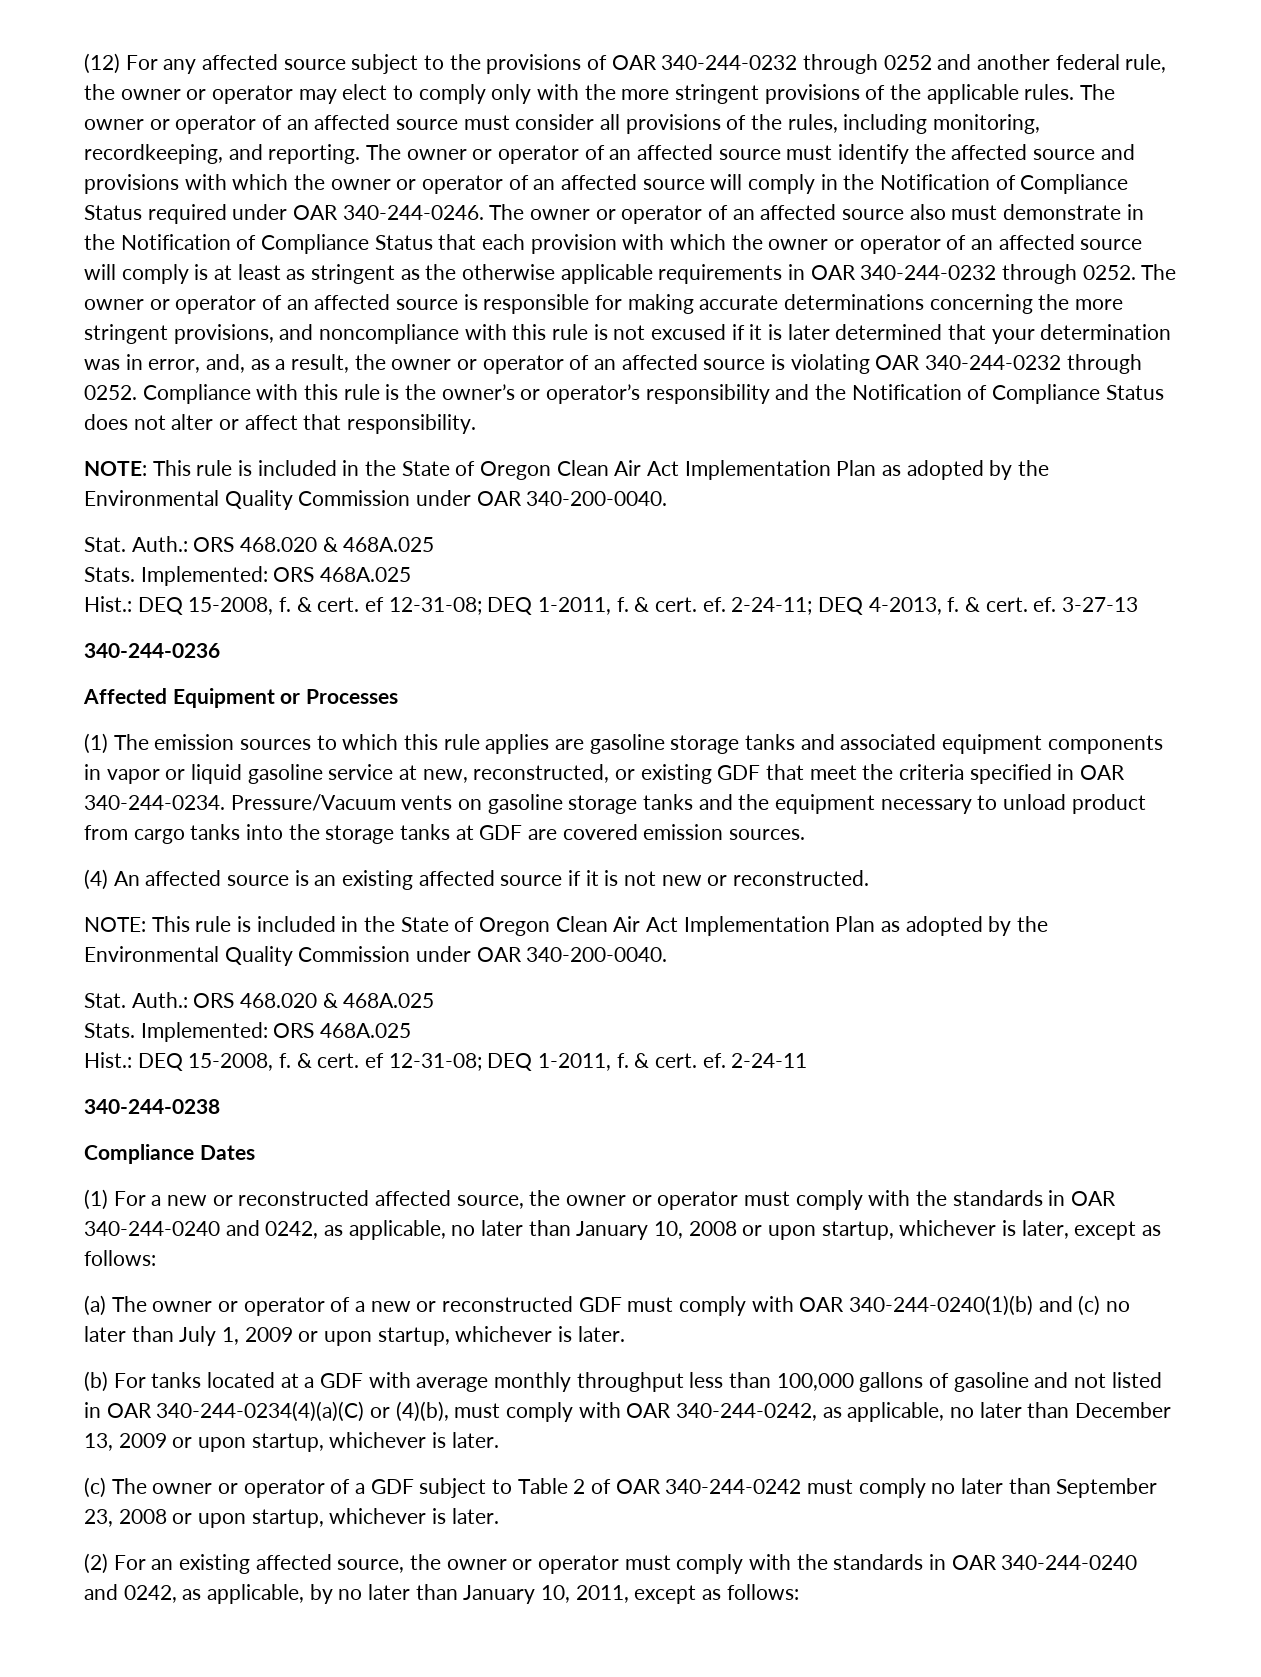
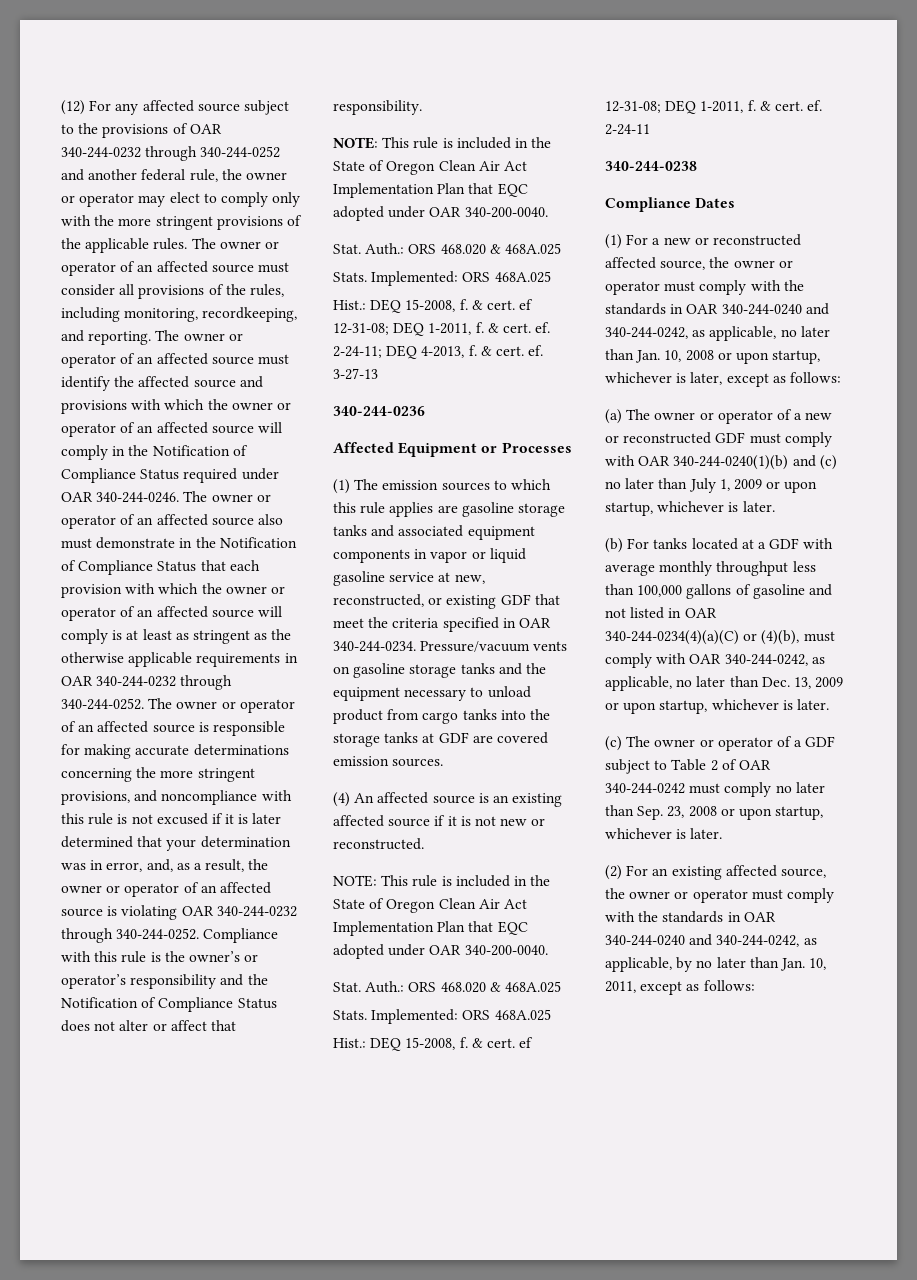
- (12) For any affected source subject to the provisions of OAR 340-244-0232 through 0252 and another federal rule, the owner or operator may elect to comply only with the more stringent provisions of the applicable rules.
+ (12) For any affected source subject to the provisions of OAR 340-244-0232 through 340-244-0252 and another federal rule, the owner or operator may elect to comply only with the more stringent provisions of the applicable rules.
- The owner or operator of an affected source also must demonstrate in the Notification of Compliance Status that each provision with which the owner or operator of an affected source will comply is at least as stringent as the otherwise applicable requirements in OAR 340-244-0232 through 0252.
+ The owner or operator of an affected source also must demonstrate in the Notification of Compliance Status that each provision with which the owner or operator of an affected source will comply is at least as stringent as the otherwise applicable requirements in OAR 340-244-0232 through 340-244-0252.
- The owner or operator of an affected source is responsible for making accurate determinations concerning the more stringent provisions, and noncompliance with this rule is not excused if it is later determined that your determination was in error, and, as a result, the owner or operator of an affected source is violating OAR 340-244-0232 through 0252.
+ The owner or operator of an affected source is responsible for making accurate determinations concerning the more stringent provisions, and noncompliance with this rule is not excused if it is later determined that your determination was in error, and, as a result, the owner or operator of an affected source is violating OAR 340-244-0232 through 340-244-0252.
  Compliance with this rule is the owner’s or operator’s responsibility and the Notification of Compliance Status does not alter or affect that responsibility.
- NOTE: This rule is included in the State of Oregon Clean Air Act Implementation Plan as adopted by the Environmental Quality Commission under OAR 340-200-0040.
+ NOTE: This rule is included in the State of Oregon Clean Air Act Implementation Plan that EQC adopted under OAR 340-200-0040.
- Pressure/Vacuum vents on gasoline storage tanks and the equipment necessary to unload product from cargo tanks into the storage tanks at GDF are covered emission sources.
+ Pressure/vacuum vents on gasoline storage tanks and the equipment necessary to unload product from cargo tanks into the storage tanks at GDF are covered emission sources.
  (4) An affected source is an existing affected source if it is not new or reconstructed.
- NOTE: This rule is included in the State of Oregon Clean Air Act Implementation Plan as adopted by the Environmental Quality Commission under OAR 340-200-0040.
+ NOTE: This rule is included in the State of Oregon Clean Air Act Implementation Plan that EQC adopted under OAR 340-200-0040.
- (1) For a new or reconstructed affected source, the owner or operator must comply with the standards in OAR 340-244-0240 and 0242, as applicable, no later than January 10, 2008 or upon startup, whichever is later, except as follows:
+ (1) For a new or reconstructed affected source, the owner or operator must comply with the standards in OAR 340-244-0240 and 340-244-0242, as applicable, no later than Jan. 10, 2008 or upon startup, whichever is later, except as follows:
- (b) For tanks located at a GDF with average monthly throughput less than 100,000 gallons of gasoline and not listed in OAR 340-244-0234(4)(a)(C) or (4)(b), must comply with OAR 340-244-0242, as applicable, no later than December 13, 2009 or upon startup, whichever is later.
+ (b) For tanks located at a GDF with average monthly throughput less than 100,000 gallons of gasoline and not listed in OAR 340-244-0234(4)(a)(C) or (4)(b), must comply with OAR 340-244-0242, as applicable, no later than Dec. 13, 2009 or upon startup, whichever is later.
- (c) The owner or operator of a GDF subject to Table 2 of OAR 340-244-0242 must comply no later than September 23, 2008 or upon startup, whichever is later.
+ (c) The owner or operator of a GDF subject to Table 2 of OAR 340-244-0242 must comply no later than Sep. 23, 2008 or upon startup, whichever is later.
- (2) For an existing affected source, the owner or operator must comply with the standards in OAR 340-244-0240 and 0242, as applicable, by no later than January 10, 2011, except as follows:
+ (2) For an existing affected source, the owner or operator must comply with the standards in OAR 340-244-0240 and 340-244-0242, as applicable, by no later than Jan. 10, 2011, except as follows:

